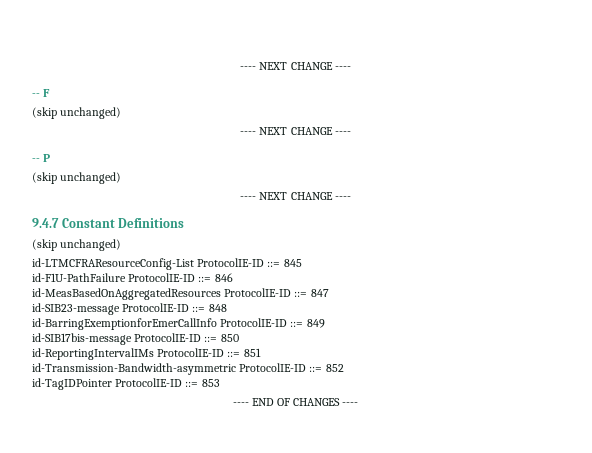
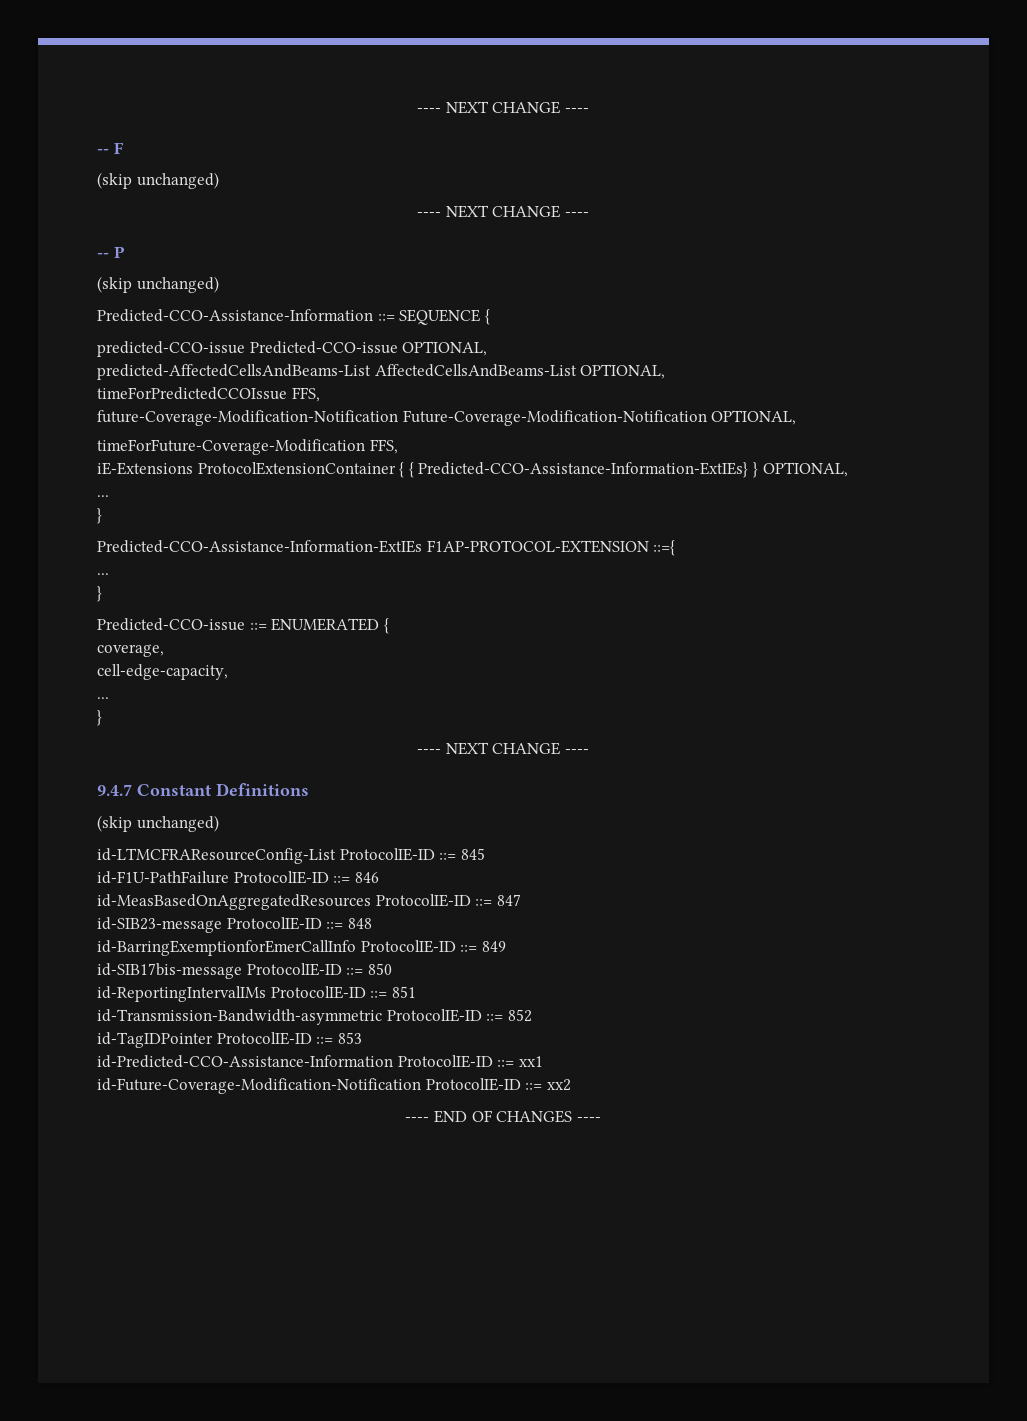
+ Predicted-CCO-Assistance-Information ::= SEQUENCE {
+ predicted-CCO-issue Predicted-CCO-issue OPTIONAL,
+ predicted-AffectedCellsAndBeams-List AffectedCellsAndBeams-List OPTIONAL,
+ timeForPredictedCCOIssue FFS,
+ future-Coverage-Modification-Notification Future-Coverage-Modification-Notification OPTIONAL,
+ timeForFuture-Coverage-Modification FFS,
+ iE-Extensions ProtocolExtensionContainer { { Predicted-CCO-Assistance-Information-ExtIEs} } OPTIONAL,
+ ...
+ }
+ Predicted-CCO-Assistance-Information-ExtIEs F1AP-PROTOCOL-EXTENSION ::={
+ ...
+ }
+ Predicted-CCO-issue ::= ENUMERATED {
+ coverage,
+ cell-edge-capacity,
+ ...
+ }
+ id-Predicted-CCO-Assistance-Information ProtocolIE-ID ::= xx1
+ id-Future-Coverage-Modification-Notification ProtocolIE-ID ::= xx2

